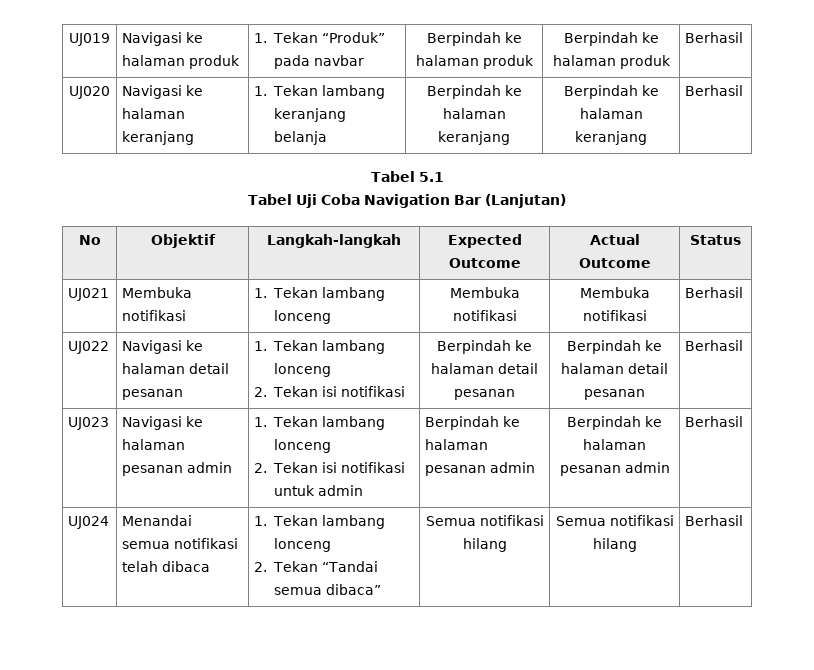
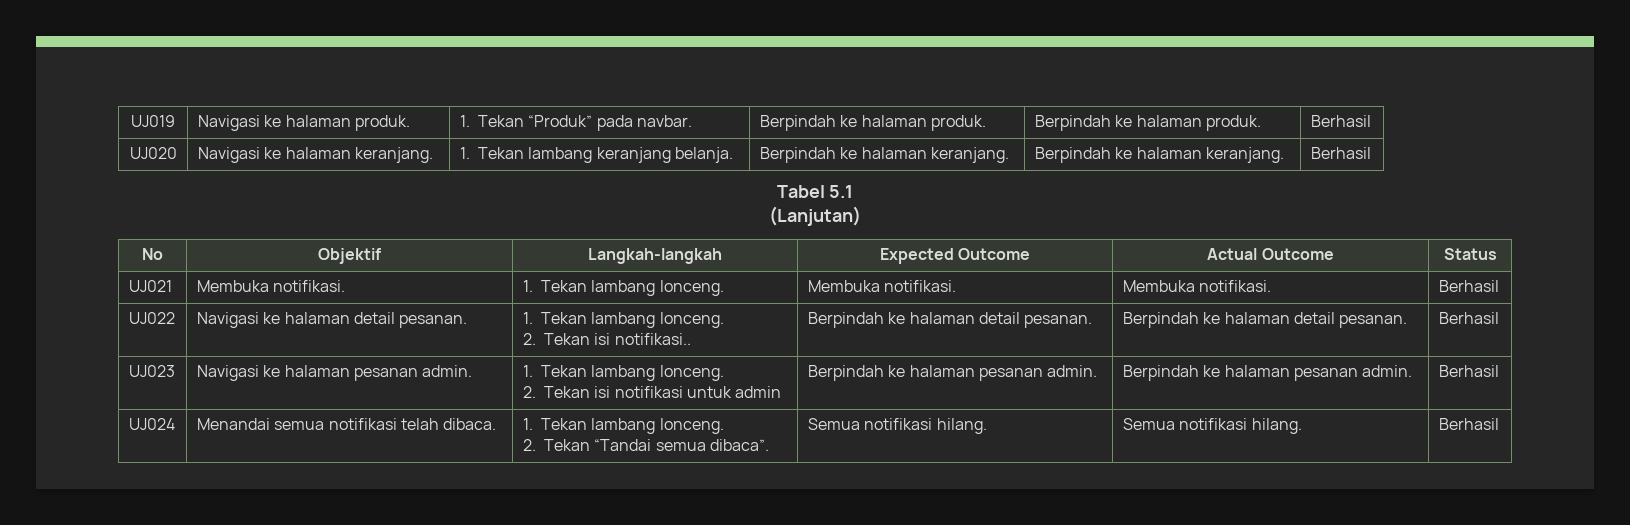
- UJ019 | Navigasi ke halaman produk | 1. Tekan “Produk” pada navbar | Berpindah ke halaman produk | Berpindah ke halaman produk | Berhasil
+ UJ019 | Navigasi ke halaman produk. | 1. Tekan “Produk” pada navbar. | Berpindah ke halaman produk. | Berpindah ke halaman produk. | Berhasil
- UJ020 | Navigasi ke halaman keranjang | 1. Tekan lambang keranjang belanja | Berpindah ke halaman keranjang | Berpindah ke halaman keranjang | Berhasil
+ UJ020 | Navigasi ke halaman keranjang. | 1. Tekan lambang keranjang belanja. | Berpindah ke halaman keranjang. | Berpindah ke halaman keranjang. | Berhasil
- Tabel Uji Coba Navigation Bar (Lanjutan)
+ (Lanjutan)
- UJ021 | Membuka notifikasi | 1. Tekan lambang lonceng | Membuka notifikasi | Membuka notifikasi | Berhasil
+ UJ021 | Membuka notifikasi. | 1. Tekan lambang lonceng. | Membuka notifikasi. | Membuka notifikasi. | Berhasil
- UJ022 | Navigasi ke halaman detail pesanan | 1. Tekan lambang lonceng
- 2. Tekan isi notifikasi | Berpindah ke halaman detail pesanan | Berpindah ke halaman detail pesanan | Berhasil
+ UJ022 | Navigasi ke halaman detail pesanan. | 1. Tekan lambang lonceng.
+ 2. Tekan isi notifikasi.. | Berpindah ke halaman detail pesanan. | Berpindah ke halaman detail pesanan. | Berhasil
- UJ023 | Navigasi ke halaman pesanan admin | 1. Tekan lambang lonceng
- 2. Tekan isi notifikasi untuk admin | Berpindah ke halaman pesanan admin | Berpindah ke halaman pesanan admin | Berhasil
+ UJ023 | Navigasi ke halaman pesanan admin. | 1. Tekan lambang lonceng.
+ 2. Tekan isi notifikasi untuk admin | Berpindah ke halaman pesanan admin. | Berpindah ke halaman pesanan admin. | Berhasil
- UJ024 | Menandai semua notifikasi telah dibaca | 1. Tekan lambang lonceng
- 2. Tekan “Tandai semua dibaca” | Semua notifikasi hilang | Semua notifikasi hilang | Berhasil
+ UJ024 | Menandai semua notifikasi telah dibaca. | 1. Tekan lambang lonceng.
+ 2. Tekan “Tandai semua dibaca”. | Semua notifikasi hilang. | Semua notifikasi hilang. | Berhasil

